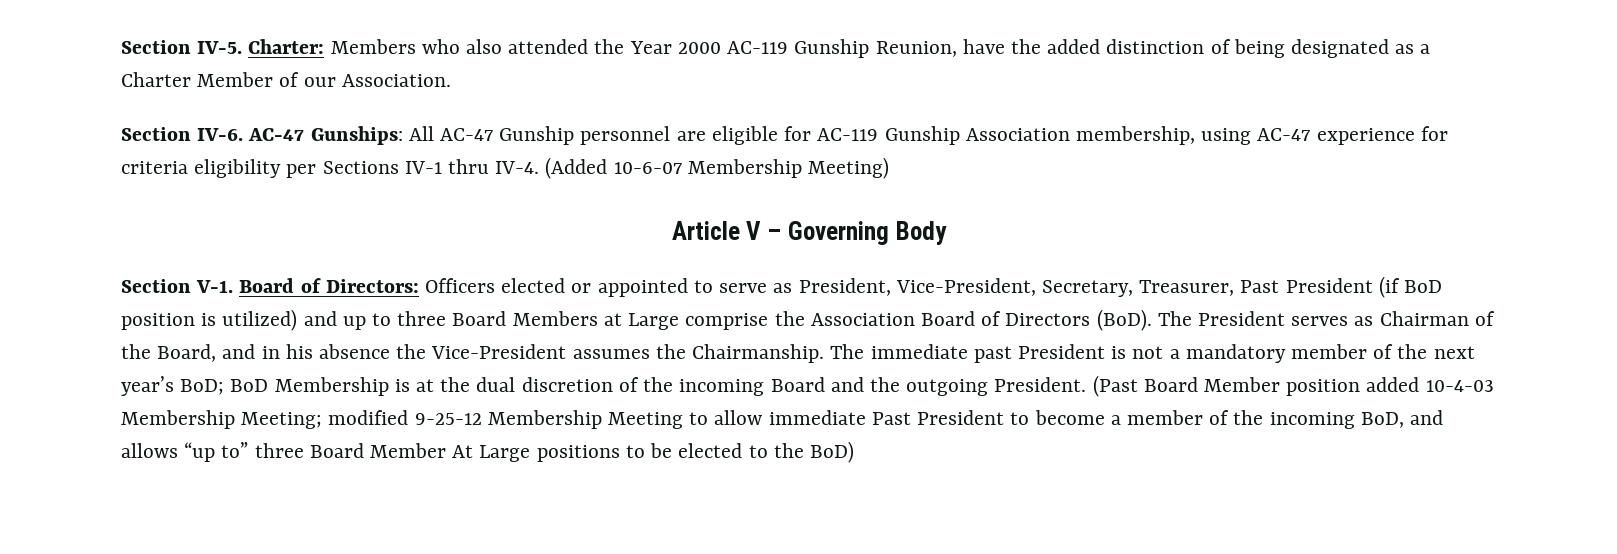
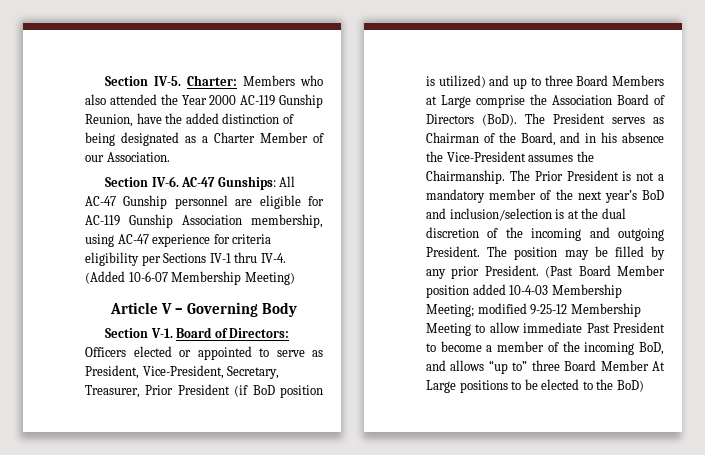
- Section V-1. Board of Directors: Officers elected or appointed to serve as President, Vice-President, Secretary, Treasurer, Past President (if BoD position is utilized) and up to three Board Members at Large comprise the Association Board of Directors (BoD).
+ Section V-1. Board of Directors: Officers elected or appointed to serve as President, Vice-President, Secretary, Treasurer, Prior President (if BoD position is utilized) and up to three Board Members at Large comprise the Association Board of Directors (BoD).
- The immediate past President is not a mandatory member of the next year’s BoD; BoD Membership is at the dual discretion of the incoming Board and the outgoing President.
+ The Prior President is not a mandatory member of the next year’s BoD and inclusion/selection is at the dual discretion of the incoming and outgoing President. The position may be filled by any prior President.

